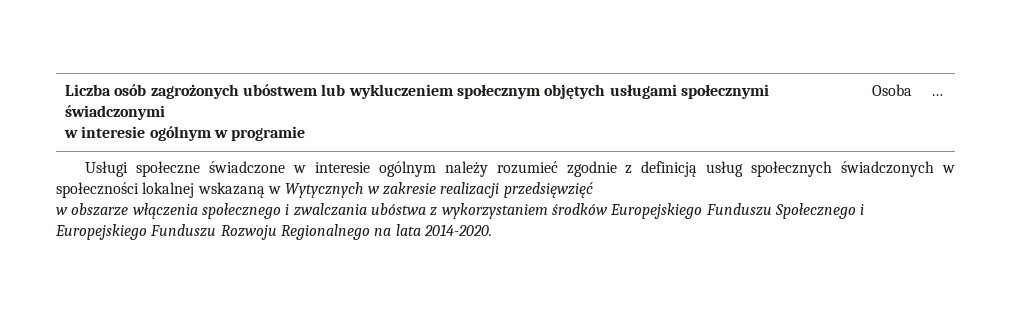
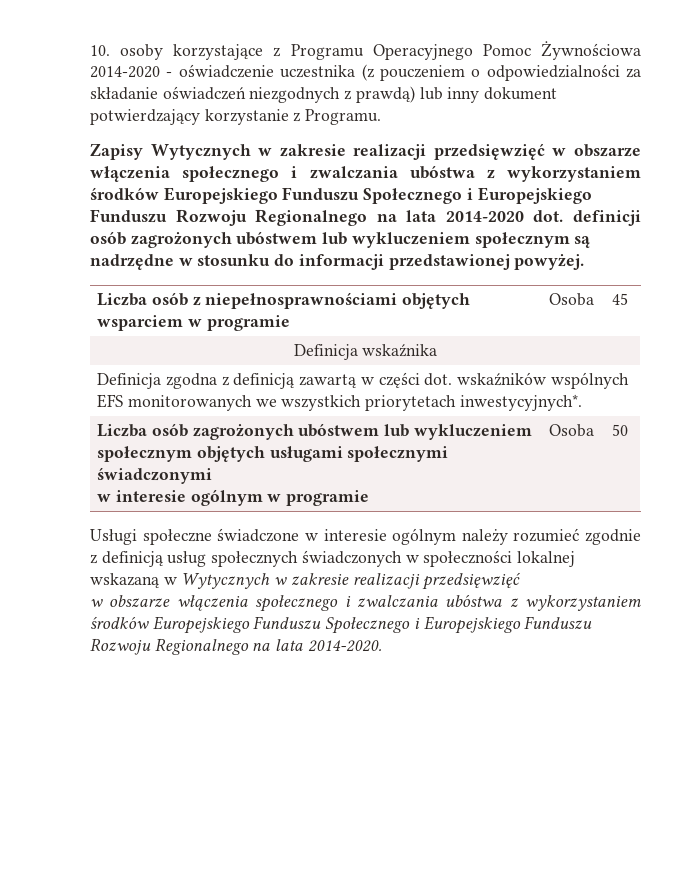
+ 10. osoby korzystające z Programu Operacyjnego Pomoc Żywnościowa 2014-2020 - oświadczenie uczestnika (z pouczeniem o odpowiedzialności za składanie oświadczeń niezgodnych z prawdą) lub inny dokument potwierdzający korzystanie z Programu.
+ Zapisy Wytycznych w zakresie realizacji przedsięwzięć w obszarze włączenia społecznego i zwalczania ubóstwa z wykorzystaniem środków Europejskiego Funduszu Społecznego i Europejskiego Funduszu Rozwoju Regionalnego na lata 2014-2020 dot. definicji osób zagrożonych ubóstwem lub wykluczeniem społecznym są nadrzędne w stosunku do informacji przedstawionej powyżej.
+ Liczba osób z niepełnosprawnościami objętych wsparciem w programie | Osoba | 45
+ Definicja wskaźnika
+ Definicja zgodna z definicją zawartą w części dot. wskaźników wspólnych EFS monitorowanych we wszystkich priorytetach inwestycyjnych*.
  Liczba osób zagrożonych ubóstwem lub wykluczeniem społecznym objętych usługami społecznymi świadczonymi
- w interesie ogólnym w programie | Osoba | …
+ w interesie ogólnym w programie | Osoba | 50

